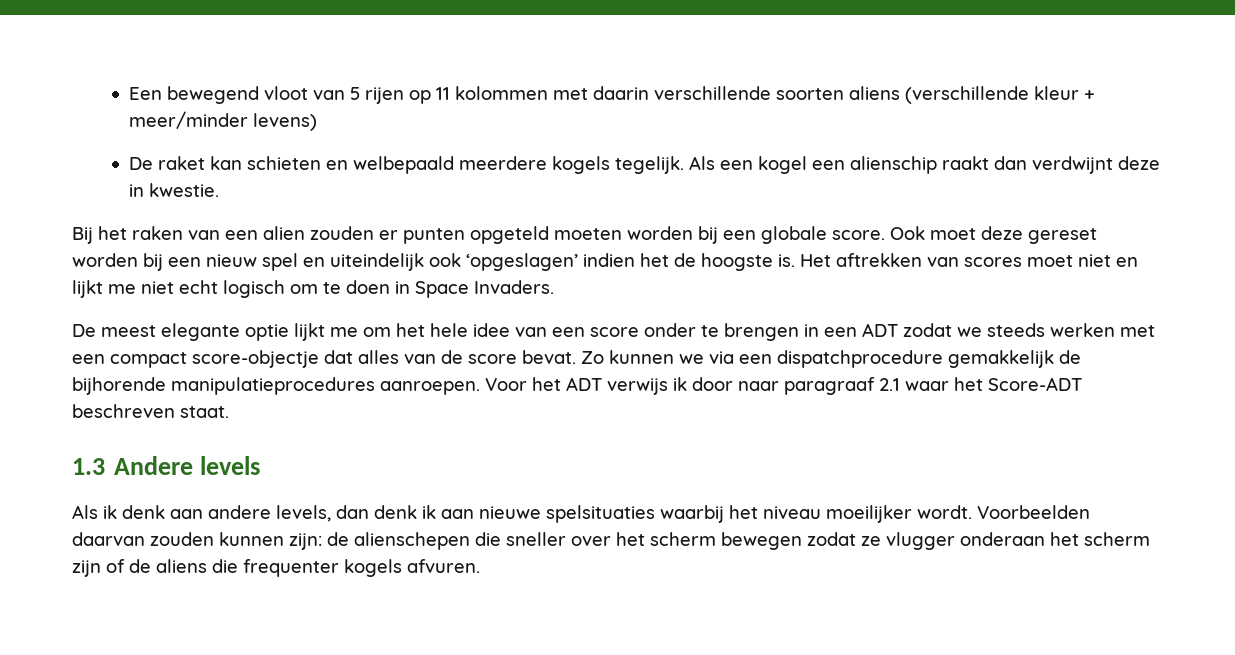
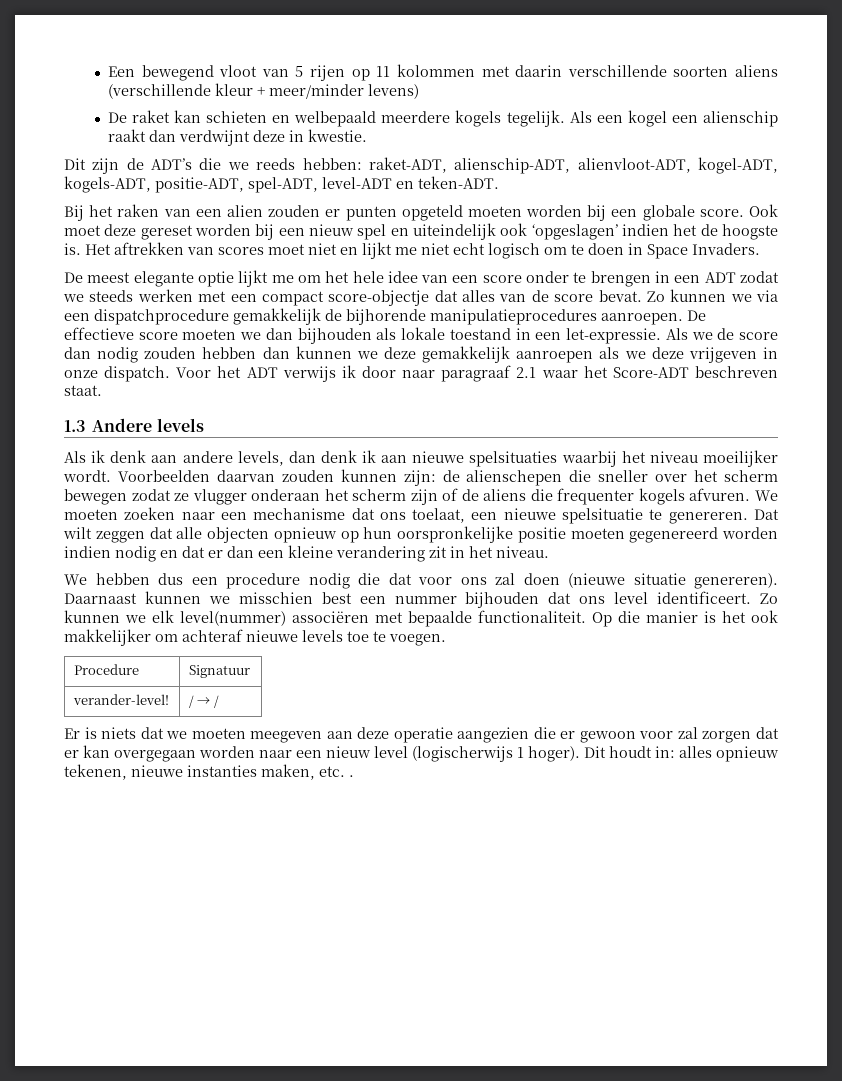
+ Dit zijn de ADT’s die we reeds hebben: raket-ADT, alienschip-ADT, alienvloot-ADT, kogel-ADT, kogels-ADT, positie-ADT, spel-ADT, level-ADT en teken-ADT.
+ De effectieve score moeten we dan bijhouden als lokale toestand in een let-expressie. Als we de score dan nodig zouden hebben dan kunnen we deze gemakkelijk aanroepen als we deze vrijgeven in onze dispatch.
+ We moeten zoeken naar een mechanisme dat ons toelaat, een nieuwe spelsituatie te genereren. Dat wilt zeggen dat alle objecten opnieuw op hun oorspronkelijke positie moeten gegenereerd worden indien nodig en dat er dan een kleine verandering zit in het niveau.
+ We hebben dus een procedure nodig die dat voor ons zal doen (nieuwe situatie genereren). Daarnaast kunnen we misschien best een nummer bijhouden dat ons level identificeert. Zo kunnen we elk level(nummer) associëren met bepaalde functionaliteit. Op die manier is het ook makkelijker om achteraf nieuwe levels toe te voegen.
+ Procedure | Signatuur
+ verander-level! | / → /
+ Er is niets dat we moeten meegeven aan deze operatie aangezien die er gewoon voor zal zorgen dat er kan overgegaan worden naar een nieuw level (logischerwijs 1 hoger). Dit houdt in: alles opnieuw tekenen, nieuwe instanties maken, etc. .

